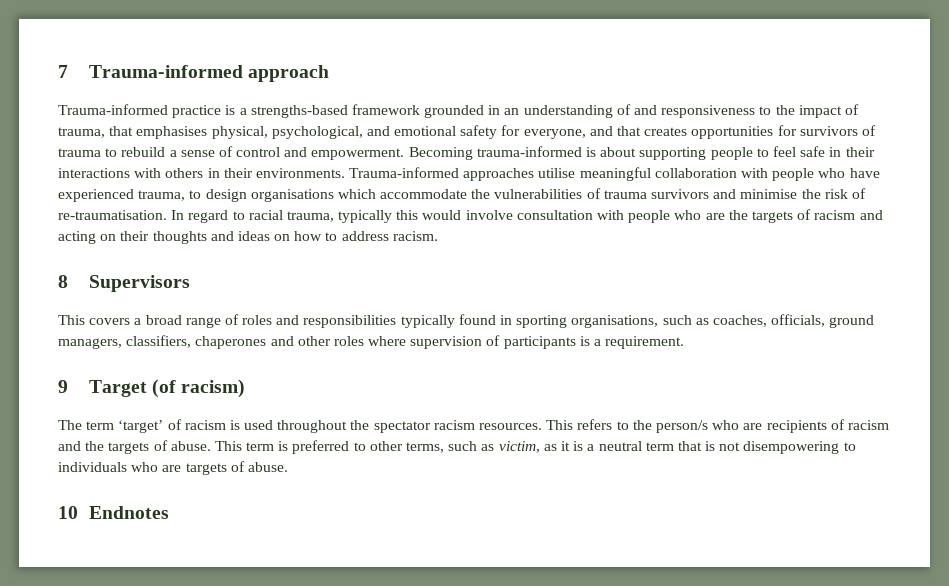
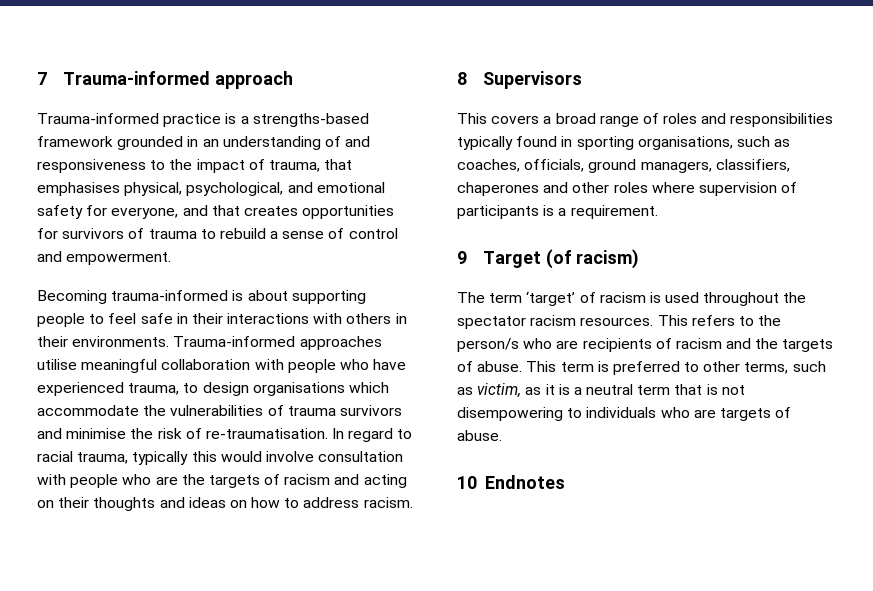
- Trauma-informed practice is a strengths-based framework grounded in an understanding of and responsiveness to the impact of trauma, that emphasises physical, psychological, and emotional safety for everyone, and that creates opportunities for survivors of trauma to rebuild a sense of control and empowerment. Becoming trauma-informed is about supporting people to feel safe in their interactions with others in their environments.
+ Trauma-informed practice is a strengths-based framework grounded in an understanding of and responsiveness to the impact of trauma, that emphasises physical, psychological, and emotional safety for everyone, and that creates opportunities for survivors of trauma to rebuild a sense of control and empowerment.
+ Becoming trauma-informed is about supporting people to feel safe in their interactions with others in their environments.

